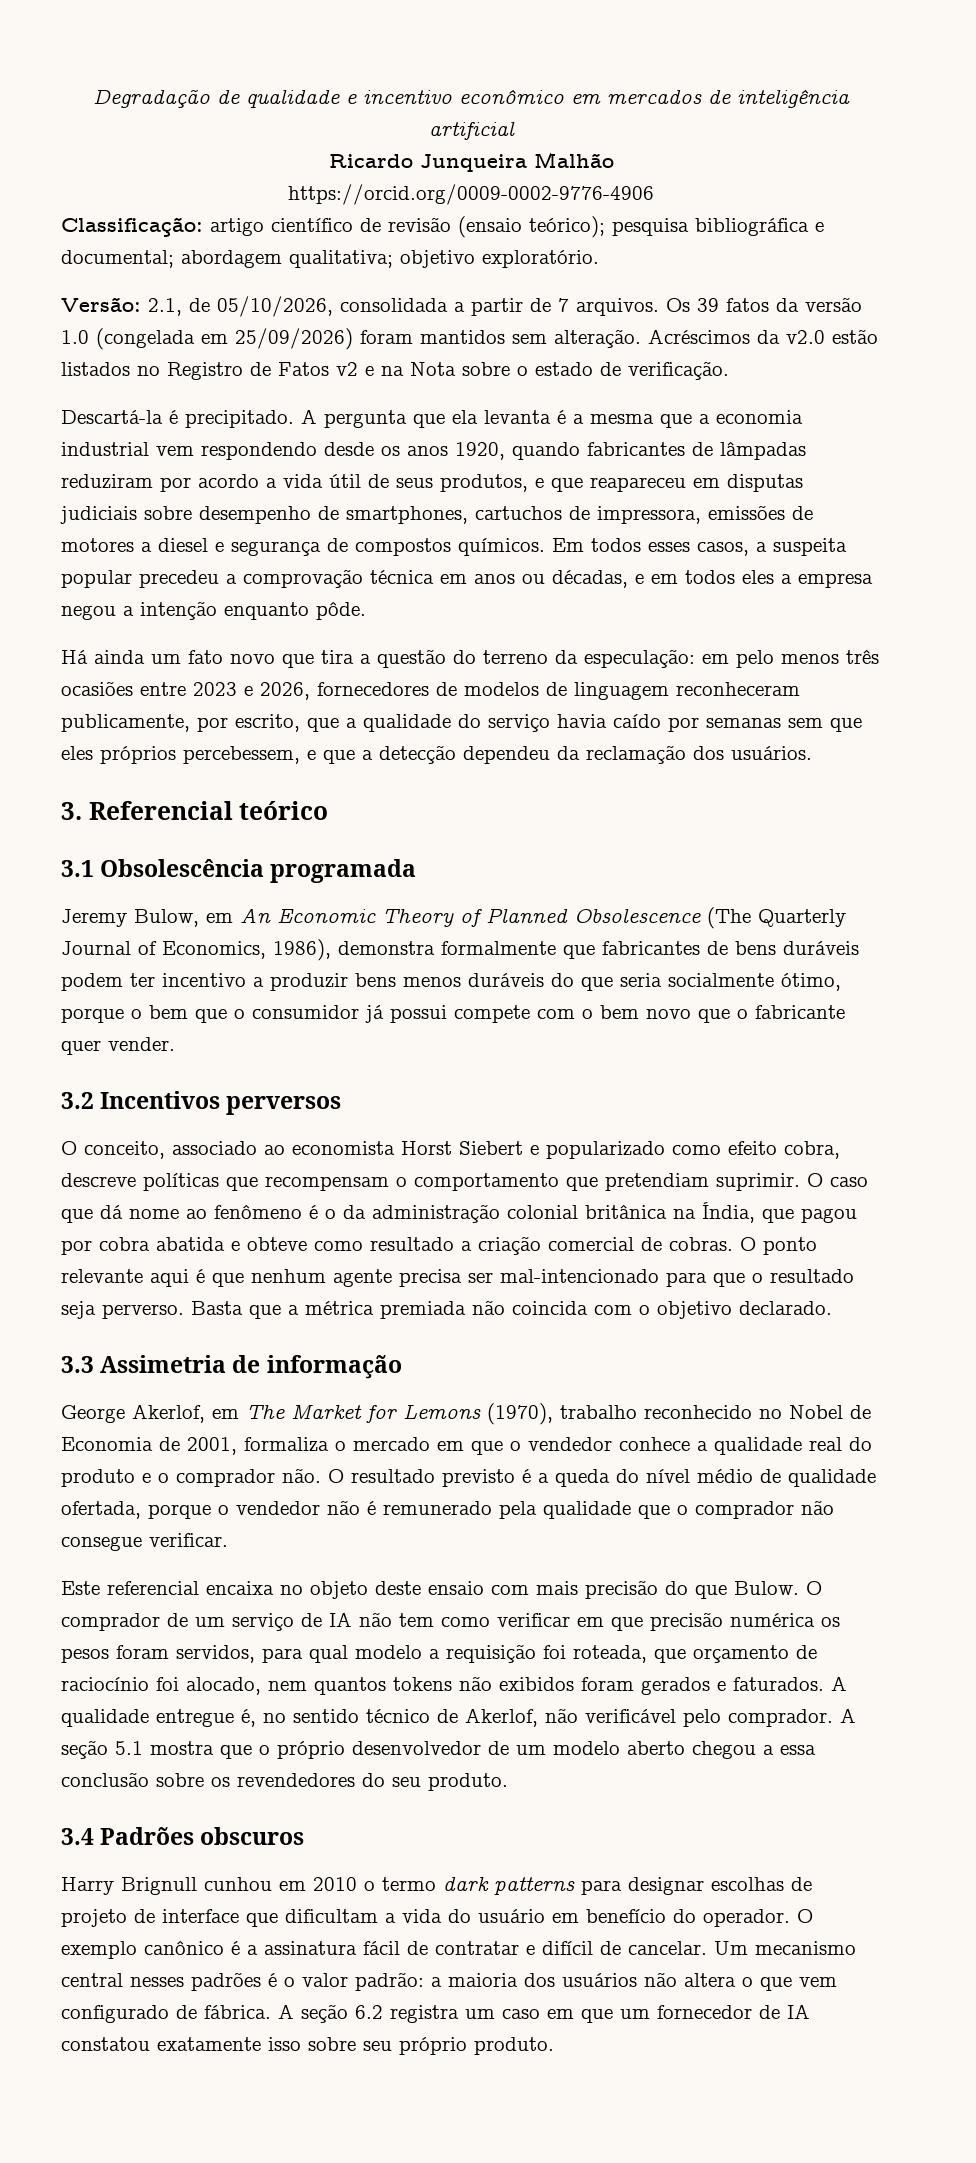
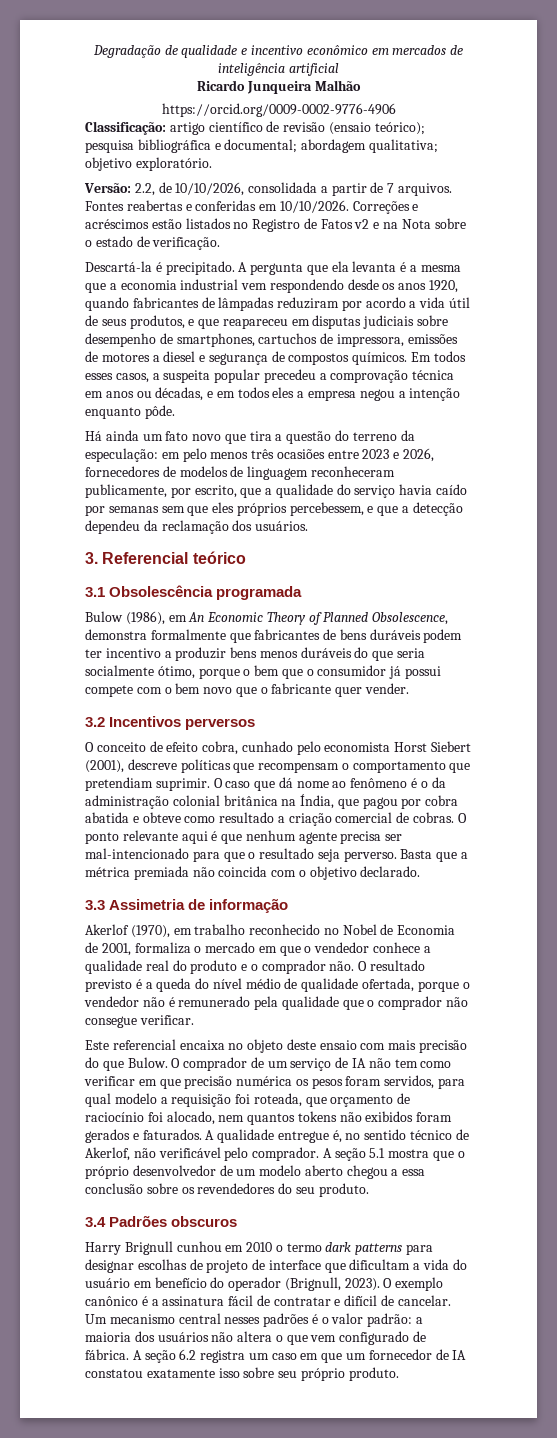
- Versão: 2.1, de 05/10/2026, consolidada a partir de 7 arquivos.
+ Versão: 2.2, de 10/10/2026, consolidada a partir de 7 arquivos.
- Os 39 fatos da versão 1.0 (congelada em 25/09/2026) foram mantidos sem alteração. Acréscimos da v2.0 estão listados no Registro de Fatos v2 e na Nota sobre o estado de verificação.
+ Fontes reabertas e conferidas em 10/10/2026. Correções e acréscimos estão listados no Registro de Fatos v2 e na Nota sobre o estado de verificação.
- Jeremy Bulow, em An Economic Theory of Planned Obsolescence (The Quarterly Journal of Economics, 1986), demonstra formalmente que fabricantes de bens duráveis podem ter incentivo a produzir bens menos duráveis do que seria socialmente ótimo, porque o bem que o consumidor já possui compete com o bem novo que o fabricante quer vender.
+ Bulow (1986), em An Economic Theory of Planned Obsolescence, demonstra formalmente que fabricantes de bens duráveis podem ter incentivo a produzir bens menos duráveis do que seria socialmente ótimo, porque o bem que o consumidor já possui compete com o bem novo que o fabricante quer vender.
- O conceito, associado ao economista Horst Siebert e popularizado como efeito cobra, descreve políticas que recompensam o comportamento que pretendiam suprimir.
+ O conceito de efeito cobra, cunhado pelo economista Horst Siebert (2001), descreve políticas que recompensam o comportamento que pretendiam suprimir.
- George Akerlof, em The Market for Lemons (1970), trabalho reconhecido no Nobel de Economia de 2001, formaliza o mercado em que o vendedor conhece a qualidade real do produto e o comprador não.
+ Akerlof (1970), em trabalho reconhecido no Nobel de Economia de 2001, formaliza o mercado em que o vendedor conhece a qualidade real do produto e o comprador não.
- Harry Brignull cunhou em 2010 o termo dark patterns para designar escolhas de projeto de interface que dificultam a vida do usuário em benefício do operador.
+ Harry Brignull cunhou em 2010 o termo dark patterns para designar escolhas de projeto de interface que dificultam a vida do usuário em benefício do operador (Brignull, 2023).

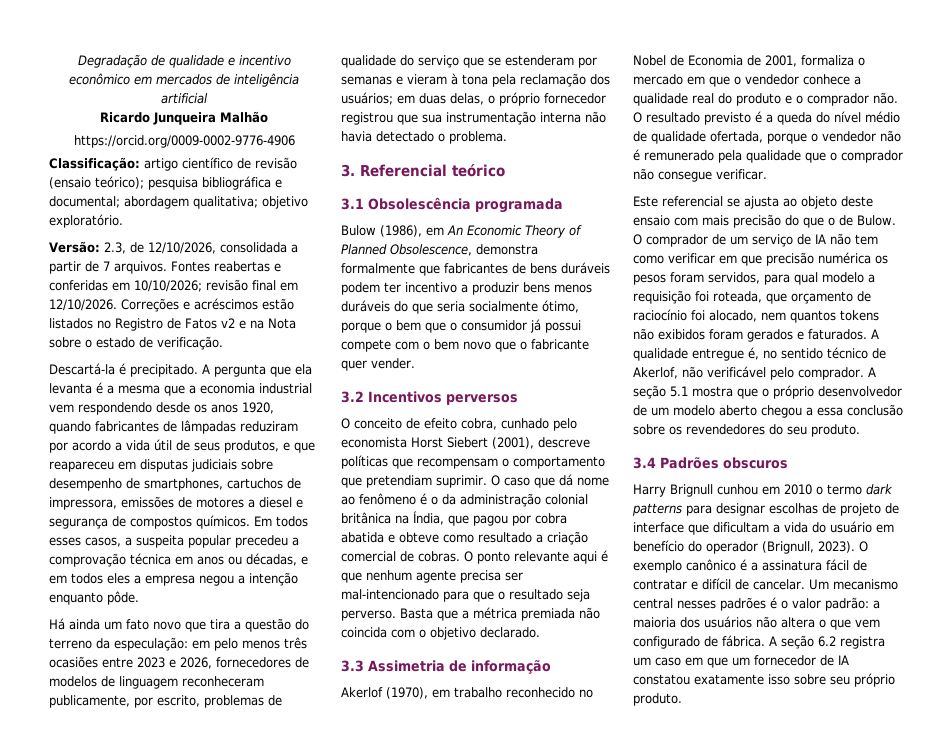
- Versão: 2.2, de 10/10/2026, consolidada a partir de 7 arquivos.
+ Versão: 2.3, de 12/10/2026, consolidada a partir de 7 arquivos.
- Fontes reabertas e conferidas em 10/10/2026.
+ Fontes reabertas e conferidas em 10/10/2026; revisão final em 12/10/2026.
- Há ainda um fato novo que tira a questão do terreno da especulação: em pelo menos três ocasiões entre 2023 e 2026, fornecedores de modelos de linguagem reconheceram publicamente, por escrito, que a qualidade do serviço havia caído por semanas sem que eles próprios percebessem, e que a detecção dependeu da reclamação dos usuários.
+ Há ainda um fato novo que tira a questão do terreno da especulação: em pelo menos três ocasiões entre 2023 e 2026, fornecedores de modelos de linguagem reconheceram publicamente, por escrito, problemas de qualidade do serviço que se estenderam por semanas e vieram à tona pela reclamação dos usuários; em duas delas, o próprio fornecedor registrou que sua instrumentação interna não havia detectado o problema.
- Este referencial encaixa no objeto deste ensaio com mais precisão do que Bulow.
+ Este referencial se ajusta ao objeto deste ensaio com mais precisão do que o de Bulow.

